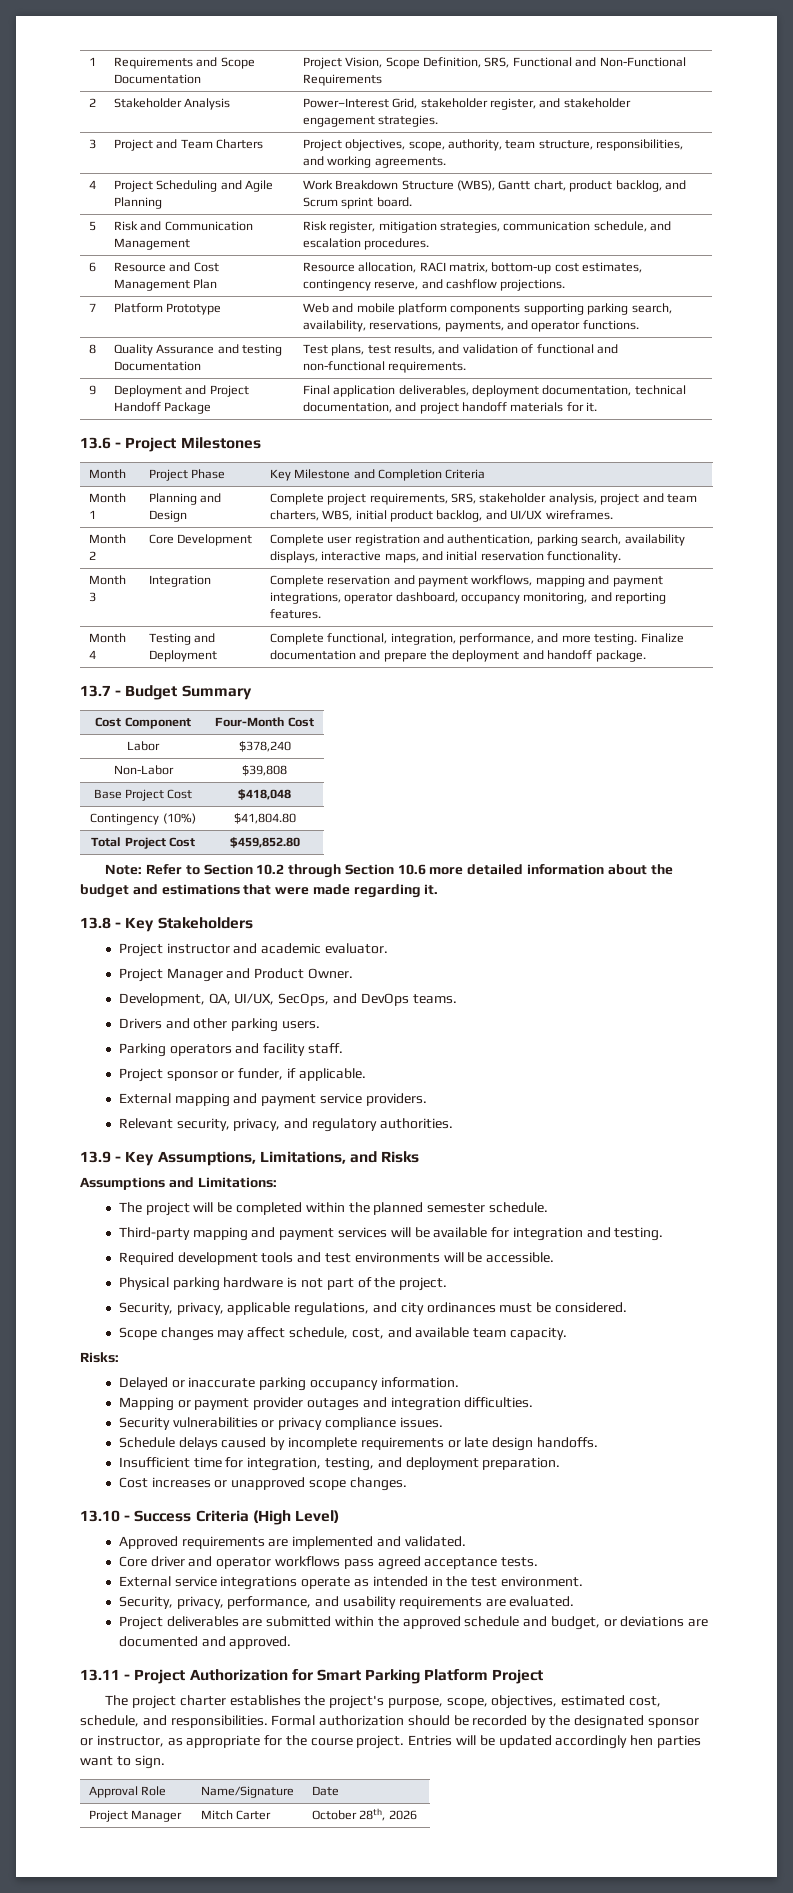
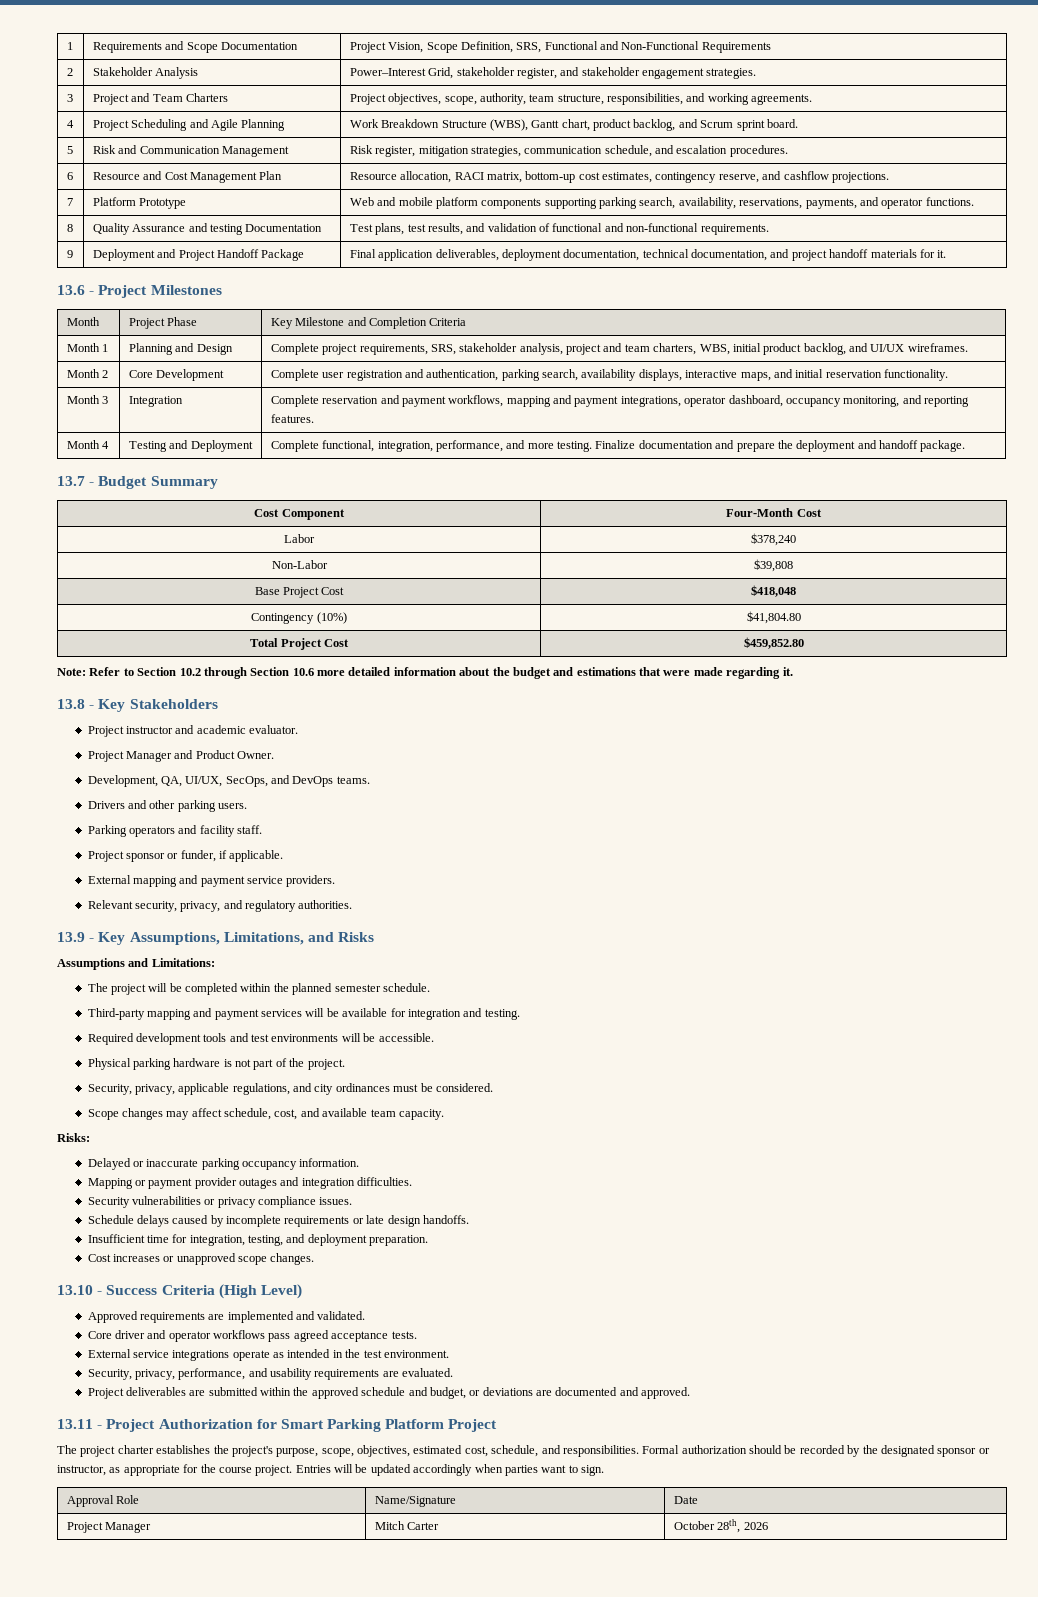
- Entries will be updated accordingly hen parties want to sign.
+ Entries will be updated accordingly when parties want to sign.

